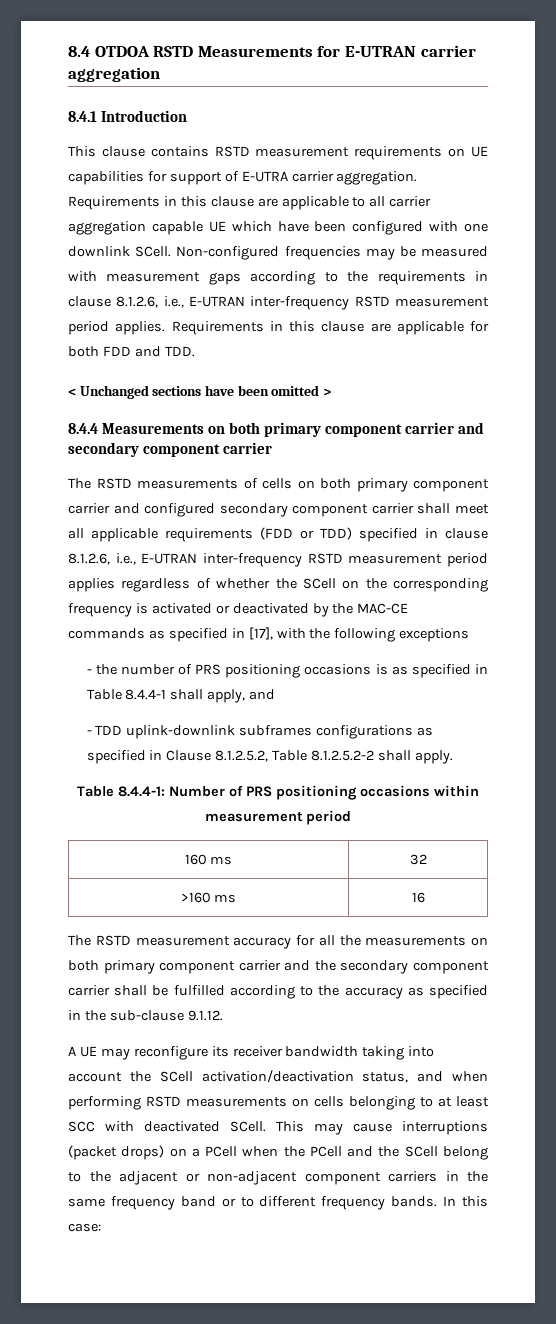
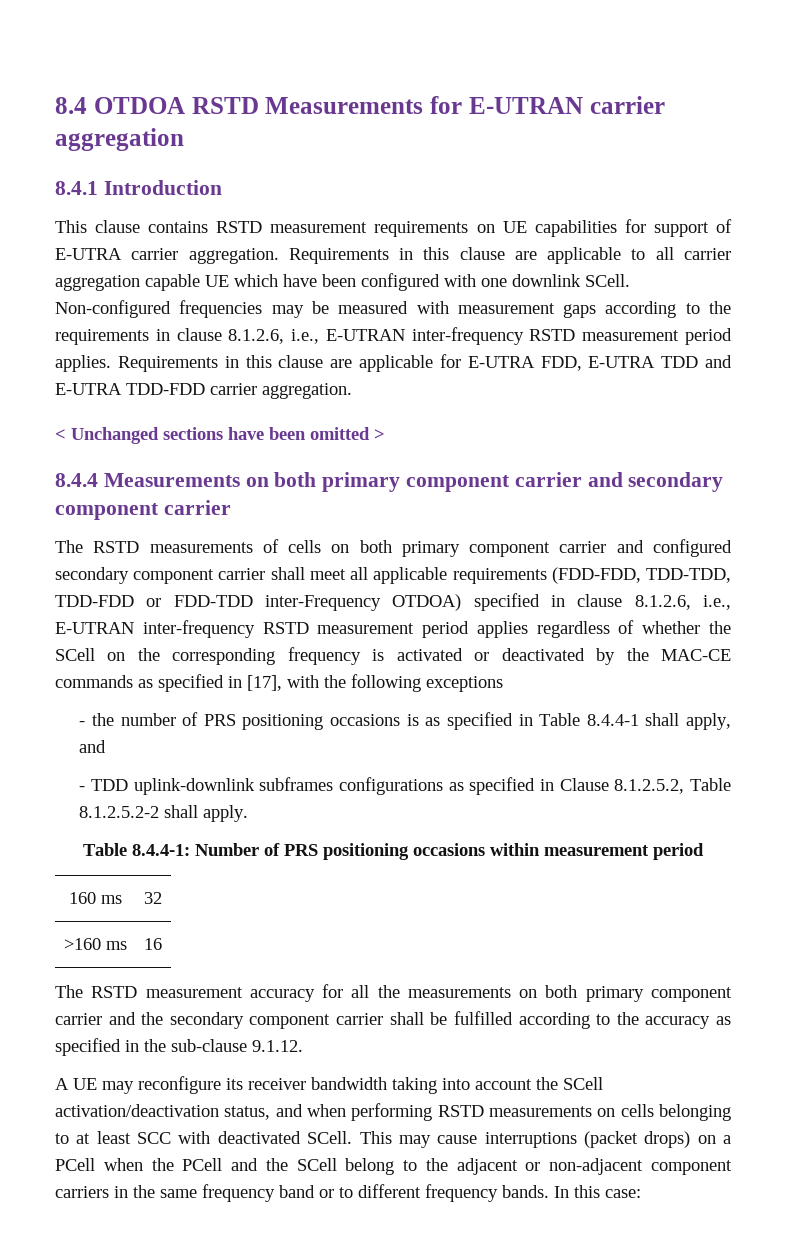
- Requirements in this clause are applicable for both FDD and TDD.
+ Requirements in this clause are applicable for E-UTRA FDD, E-UTRA TDD and E-UTRA TDD-FDD carrier aggregation.
- The RSTD measurements of cells on both primary component carrier and configured secondary component carrier shall meet all applicable requirements (FDD or TDD) specified in clause 8.1.2.6, i.e., E-UTRAN inter-frequency RSTD measurement period applies regardless of whether the SCell on the corresponding frequency is activated or deactivated by the MAC-CE commands as specified in [17], with the following exceptions
+ The RSTD measurements of cells on both primary component carrier and configured secondary component carrier shall meet all applicable requirements (FDD-FDD, TDD-TDD, TDD-FDD or FDD-TDD inter-Frequency OTDOA) specified in clause 8.1.2.6, i.e., E-UTRAN inter-frequency RSTD measurement period applies regardless of whether the SCell on the corresponding frequency is activated or deactivated by the MAC-CE commands as specified in [17], with the following exceptions

